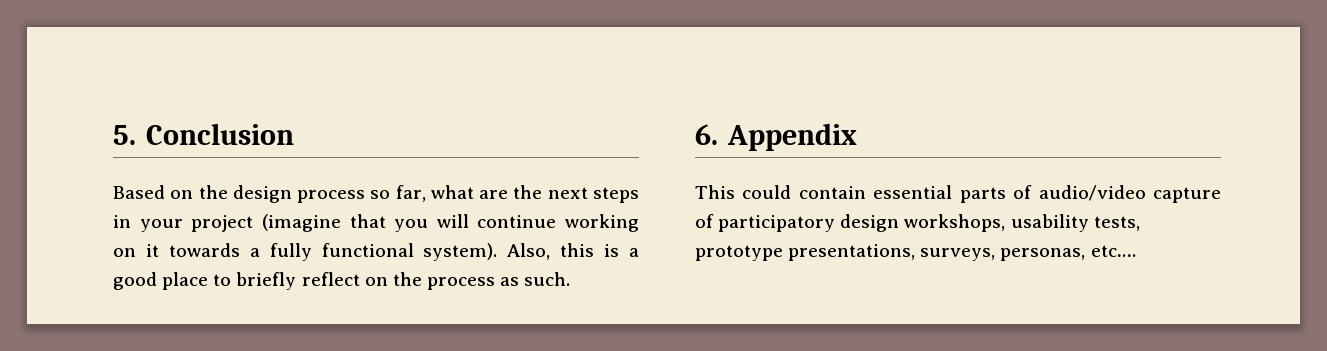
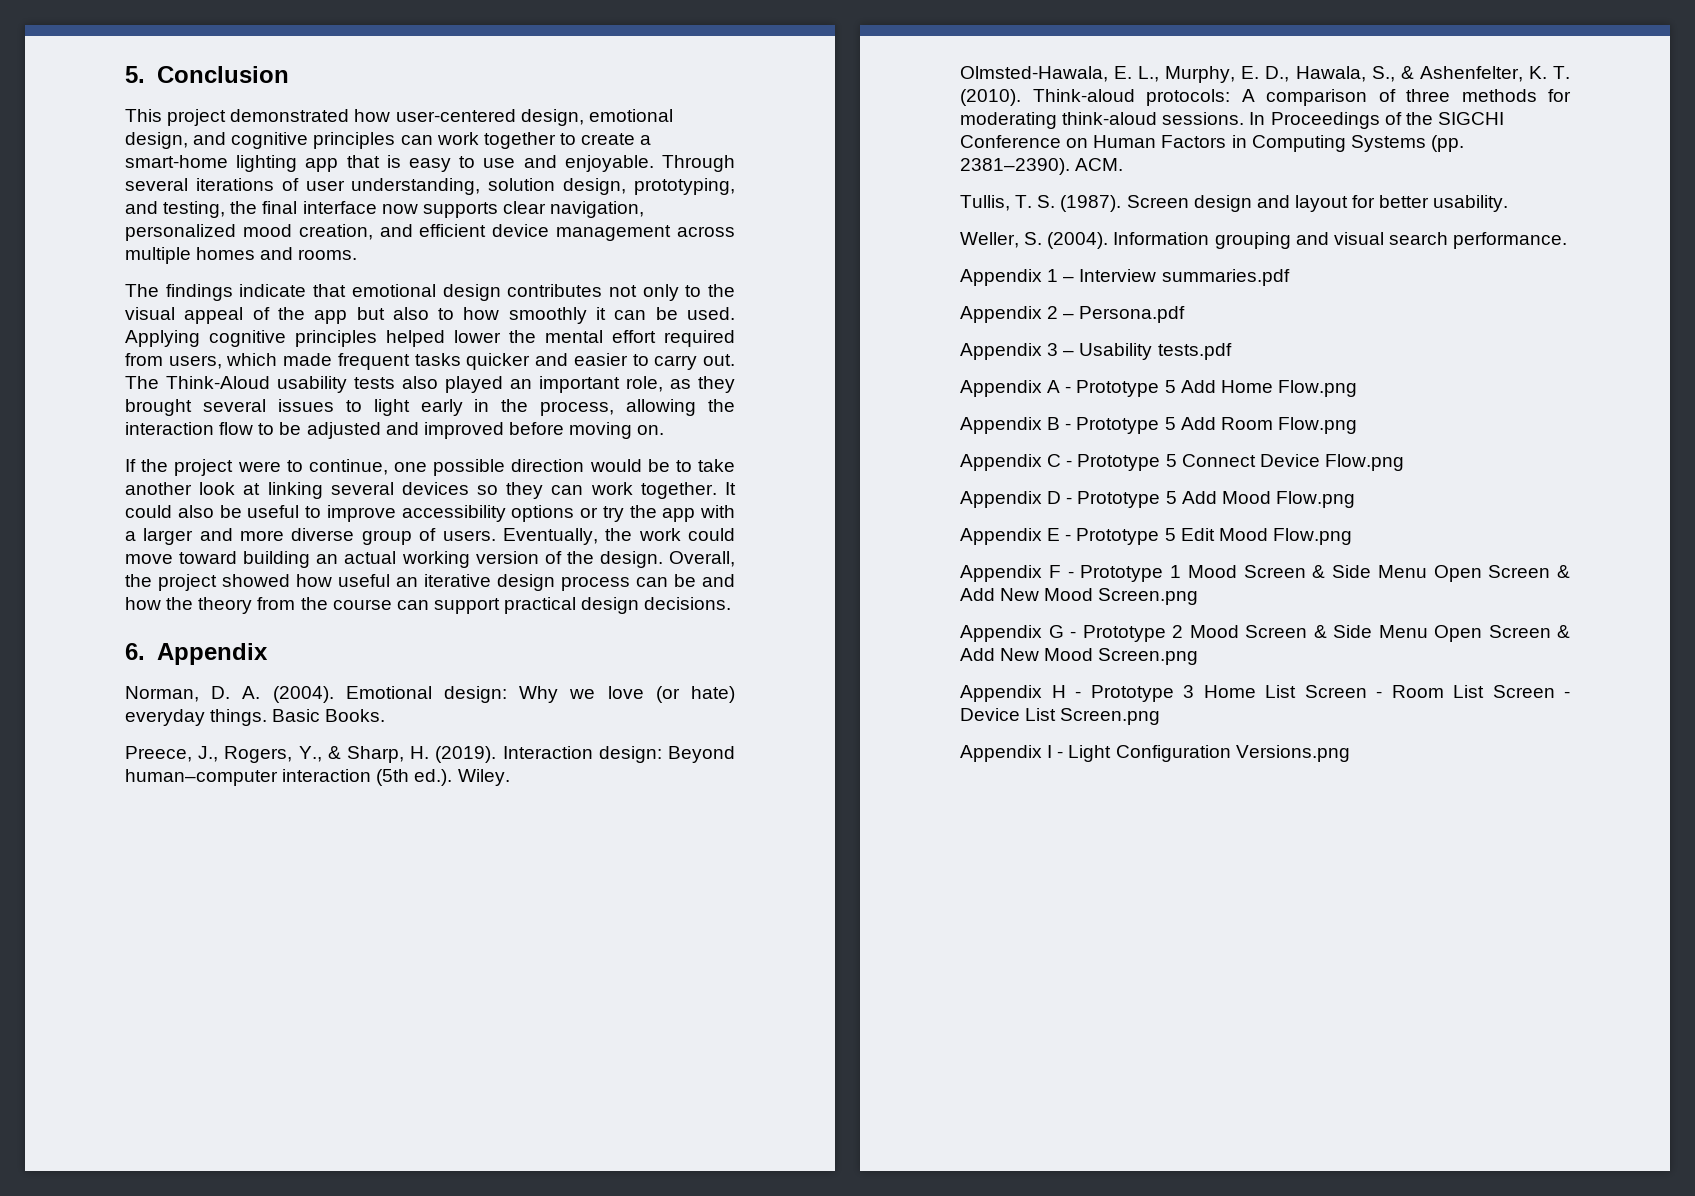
- Based on the design process so far, what are the next steps in your project (imagine that you will continue working on it towards a fully functional system). Also, this is a good place to briefly reflect on the process as such.
+ This project demonstrated how user-centered design, emotional design, and cognitive principles can work together to create a smart-home lighting app that is easy to use and enjoyable. Through several iterations of user understanding, solution design, prototyping, and testing, the final interface now supports clear navigation, personalized mood creation, and efficient device management across multiple homes and rooms.
+ The findings indicate that emotional design contributes not only to the visual appeal of the app but also to how smoothly it can be used. Applying cognitive principles helped lower the mental effort required from users, which made frequent tasks quicker and easier to carry out. The Think-Aloud usability tests also played an important role, as they brought several issues to light early in the process, allowing the interaction flow to be adjusted and improved before moving on.
+ If the project were to continue, one possible direction would be to take another look at linking several devices so they can work together. It could also be useful to improve accessibility options or try the app with a larger and more diverse group of users. Eventually, the work could move toward building an actual working version of the design. Overall, the project showed how useful an iterative design process can be and how the theory from the course can support practical design decisions.
  6. Appendix
- This could contain essential parts of audio/video capture of participatory design workshops, usability tests, prototype presentations, surveys, personas, etc….
+ Norman, D. A. (2004). Emotional design: Why we love (or hate) everyday things. Basic Books.
+ Preece, J., Rogers, Y., & Sharp, H. (2019). Interaction design: Beyond human–computer interaction (5th ed.). Wiley.
+ Olmsted-Hawala, E. L., Murphy, E. D., Hawala, S., & Ashenfelter, K. T. (2010). Think-aloud protocols: A comparison of three methods for moderating think-aloud sessions. In Proceedings of the SIGCHI Conference on Human Factors in Computing Systems (pp. 2381–2390). ACM.
+ Tullis, T. S. (1987). Screen design and layout for better usability.
+ Weller, S. (2004). Information grouping and visual search performance.
+ Appendix 1 – Interview summaries.pdf
+ Appendix 2 – Persona.pdf
+ Appendix 3 – Usability tests.pdf
+ Appendix A - Prototype 5 Add Home Flow.png
+ Appendix B - Prototype 5 Add Room Flow.png
+ Appendix C - Prototype 5 Connect Device Flow.png
+ Appendix D - Prototype 5 Add Mood Flow.png
+ Appendix E - Prototype 5 Edit Mood Flow.png
+ Appendix F - Prototype 1 Mood Screen & Side Menu Open Screen & Add New Mood Screen.png
+ Appendix G - Prototype 2 Mood Screen & Side Menu Open Screen & Add New Mood Screen.png
+ Appendix H - Prototype 3 Home List Screen - Room List Screen - Device List Screen.png
+ Appendix I - Light Configuration Versions.png

